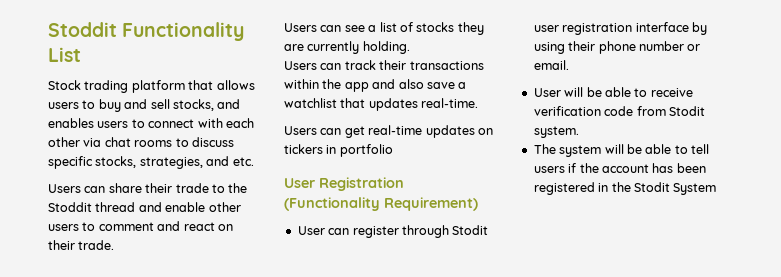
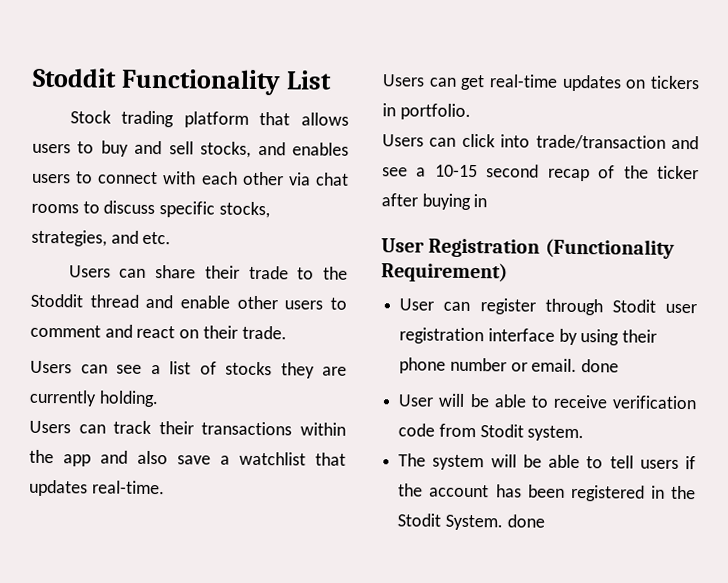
- Users can get real-time updates on tickers in portfolio
+ Users can get real-time updates on tickers in portfolio.
+ Users can click into trade/transaction and see a 10-15 second recap of the ticker after buying in
- User can register through Stodit user registration interface by using their phone number or email.
+ User can register through Stodit user registration interface by using their phone number or email. done
- The system will be able to tell users if the account has been registered in the Stodit System
+ The system will be able to tell users if the account has been registered in the Stodit System. done

